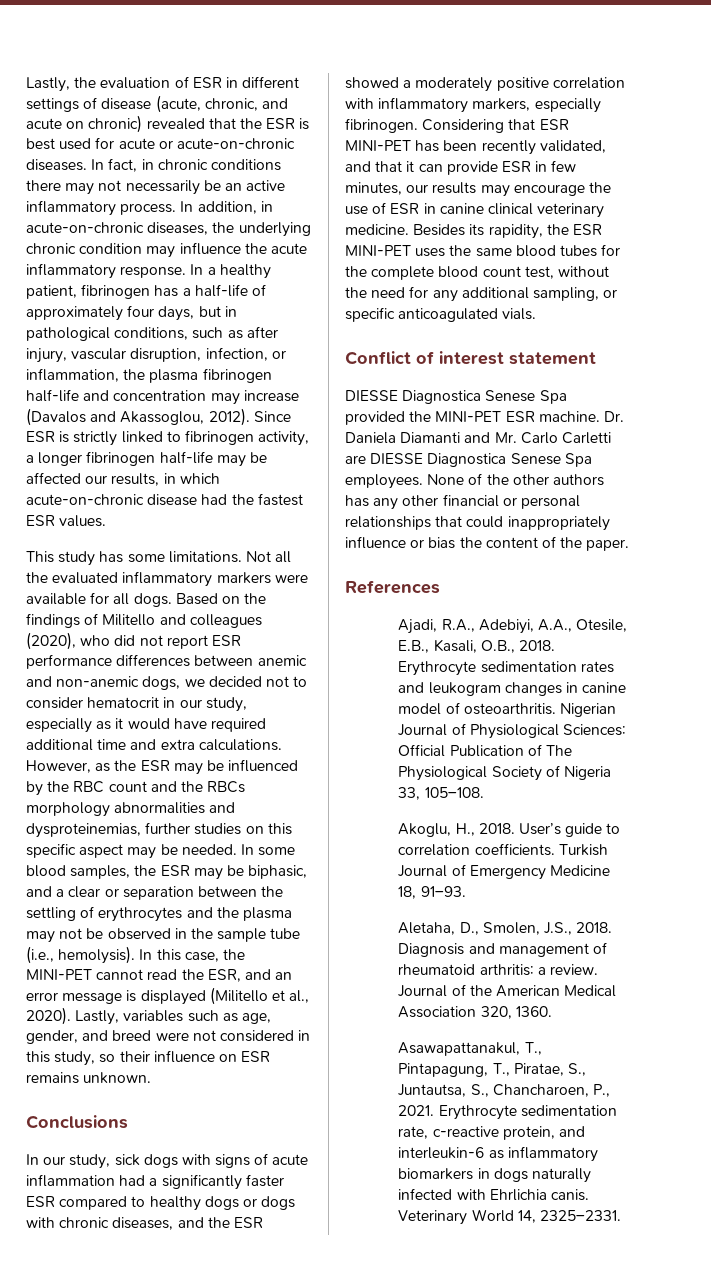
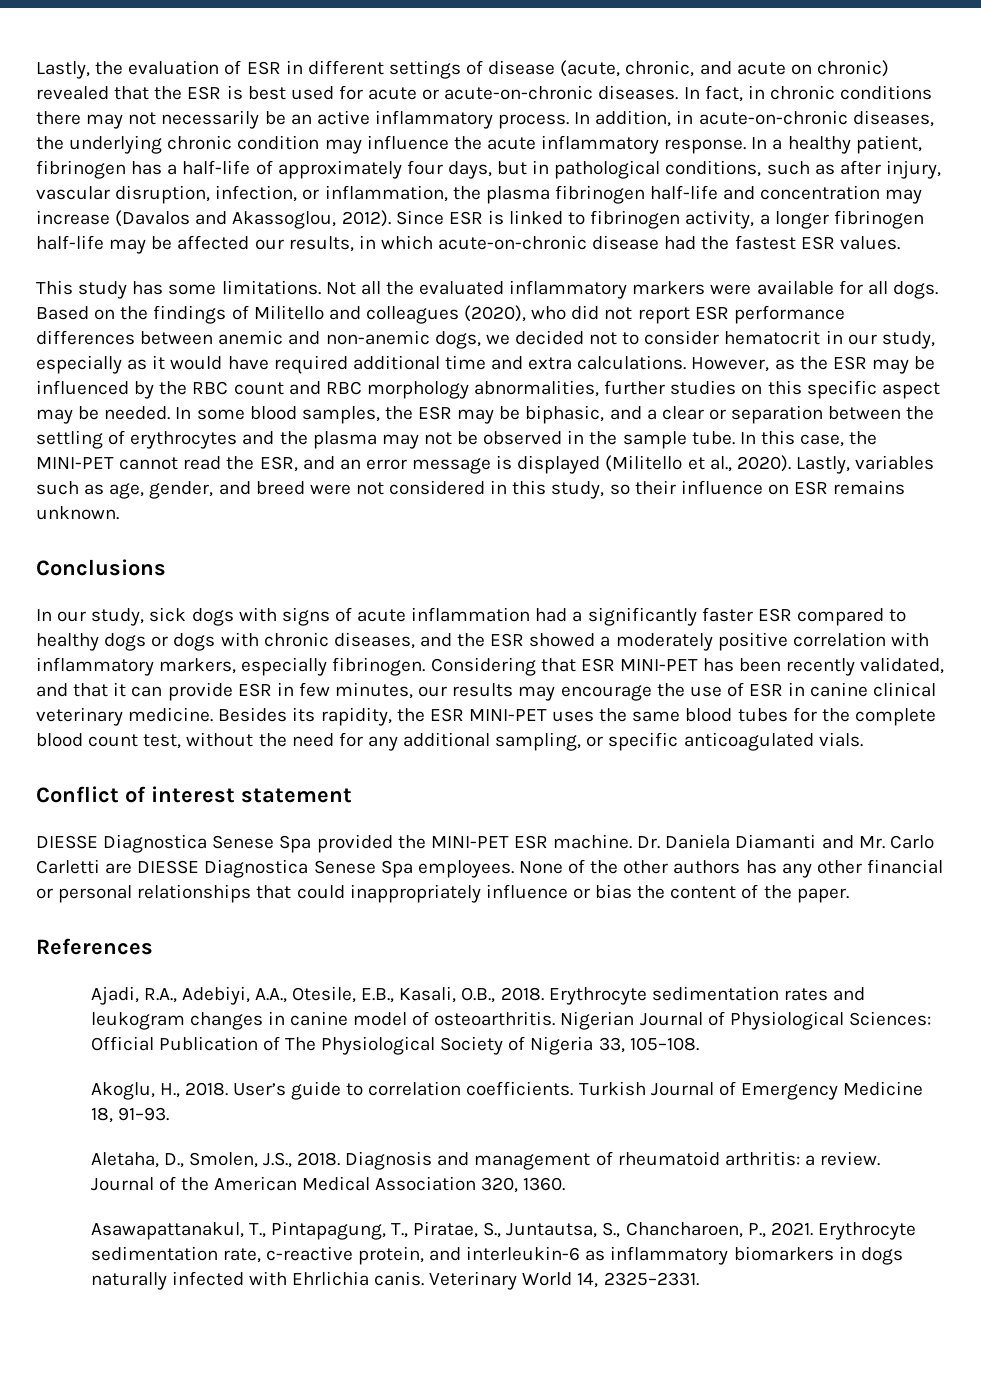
- Since ESR is strictly linked to fibrinogen activity, a longer fibrinogen half-life may be affected our results, in which acute-on-chronic disease had the fastest ESR values.
+ Since ESR is linked to fibrinogen activity, a longer fibrinogen half-life may be affected our results, in which acute-on-chronic disease had the fastest ESR values.
- However, as the ESR may be influenced by the RBC count and the RBCs morphology abnormalities and dysproteinemias, further studies on this specific aspect may be needed.
+ However, as the ESR may be influenced by the RBC count and RBC morphology abnormalities, further studies on this specific aspect may be needed.
- In some blood samples, the ESR may be biphasic, and a clear or separation between the settling of erythrocytes and the plasma may not be observed in the sample tube (i.e., hemolysis).
+ In some blood samples, the ESR may be biphasic, and a clear or separation between the settling of erythrocytes and the plasma may not be observed in the sample tube.

